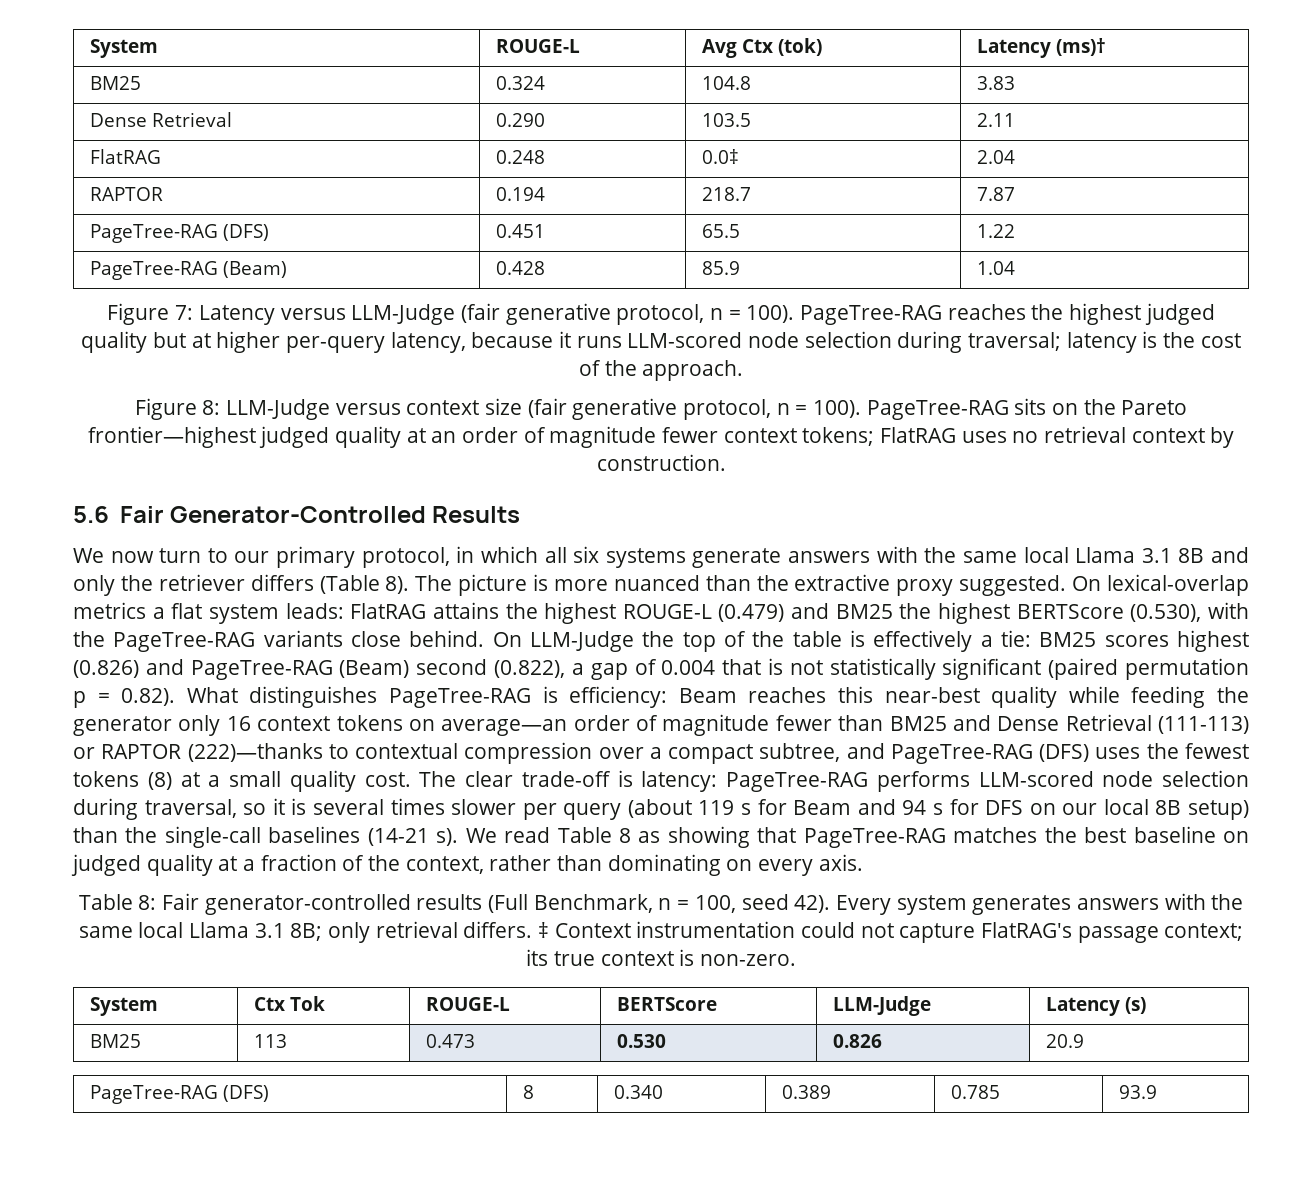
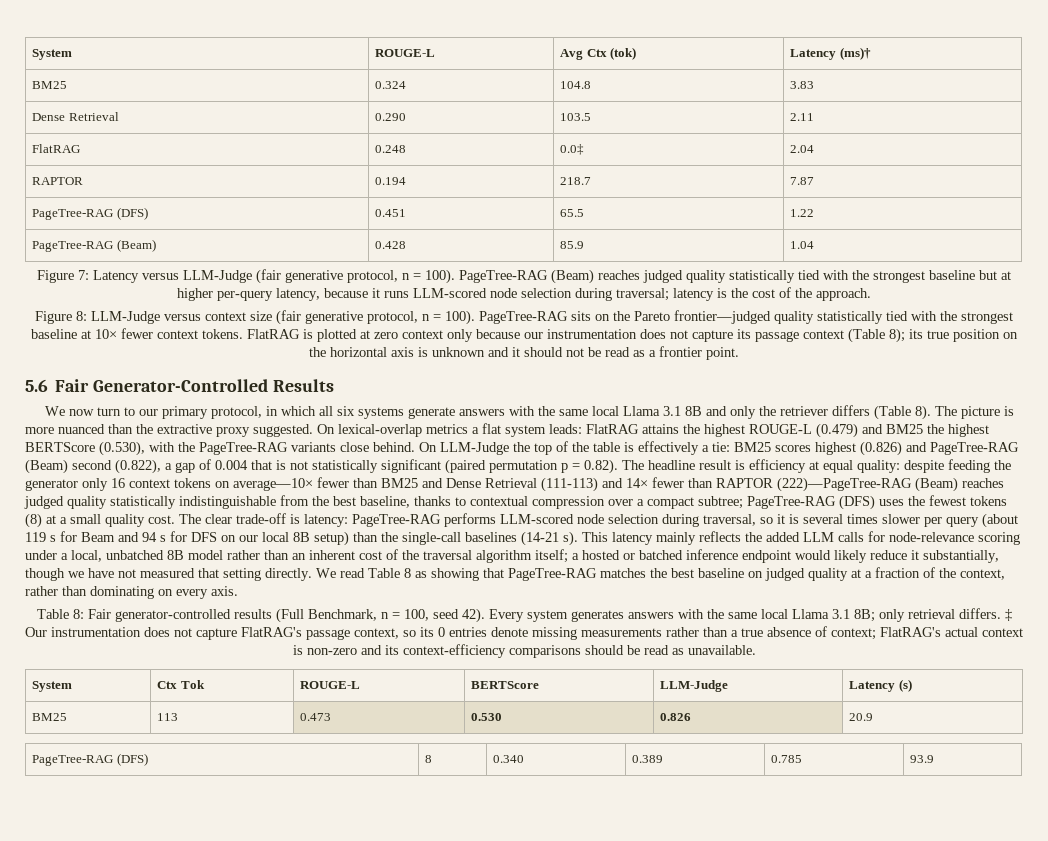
- PageTree-RAG reaches the highest judged quality but at higher per-query latency, because it runs LLM-scored node selection during traversal; latency is the cost of the approach.
+ PageTree-RAG (Beam) reaches judged quality statistically tied with the strongest baseline but at higher per-query latency, because it runs LLM-scored node selection during traversal; latency is the cost of the approach.
- PageTree-RAG sits on the Pareto frontier—highest judged quality at an order of magnitude fewer context tokens; FlatRAG uses no retrieval context by construction.
+ PageTree-RAG sits on the Pareto frontier—judged quality statistically tied with the strongest baseline at 10× fewer context tokens. FlatRAG is plotted at zero context only because our instrumentation does not capture its passage context (Table 8); its true position on the horizontal axis is unknown and it should not be read as a frontier point.
- BM25 scores highest (0.826) and PageTree-RAG (Beam) second (0.822), a gap of 0.004 that is not statistically significant (paired permutation p = 0.82). What distinguishes PageTree-RAG is efficiency: Beam reaches this near-best quality while feeding the generator only 16 context tokens on average—an order of magnitude fewer than BM25 and Dense Retrieval (111-113) or RAPTOR (222)—thanks to contextual compression over a compact subtree, and PageTree-RAG (DFS) uses the fewest tokens (8) at a small quality cost.
+ BM25 scores highest (0.826) and PageTree-RAG (Beam) second (0.822), a gap of 0.004 that is not statistically significant (paired permutation p = 0.82). The headline result is efficiency at equal quality: despite feeding the generator only 16 context tokens on average—10× fewer than BM25 and Dense Retrieval (111-113) and 14× fewer than RAPTOR (222)—PageTree-RAG (Beam) reaches judged quality statistically indistinguishable from the best baseline, thanks to contextual compression over a compact subtree; PageTree-RAG (DFS) uses the fewest tokens (8) at a small quality cost.
+ This latency mainly reflects the added LLM calls for node-relevance scoring under a local, unbatched 8B model rather than an inherent cost of the traversal algorithm itself; a hosted or batched inference endpoint would likely reduce it substantially, though we have not measured that setting directly.
- ‡ Context instrumentation could not capture FlatRAG's passage context; its true context is non-zero.
+ ‡ Our instrumentation does not capture FlatRAG's passage context, so its 0 entries denote missing measurements rather than a true absence of context; FlatRAG's actual context is non-zero and its context-efficiency comparisons should be read as unavailable.

